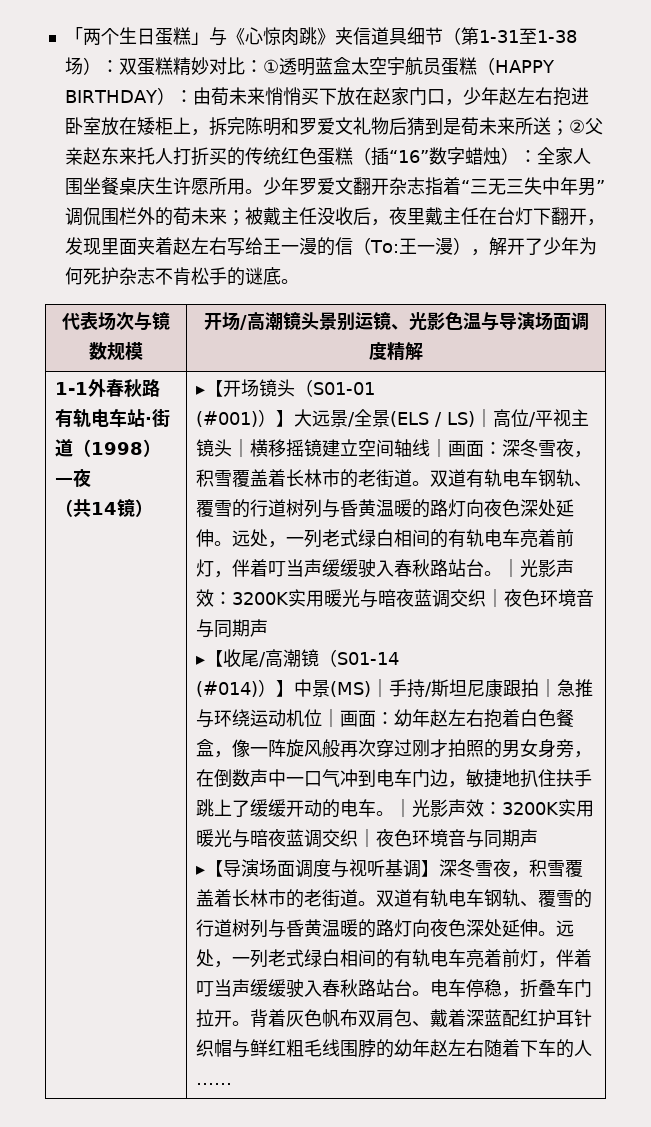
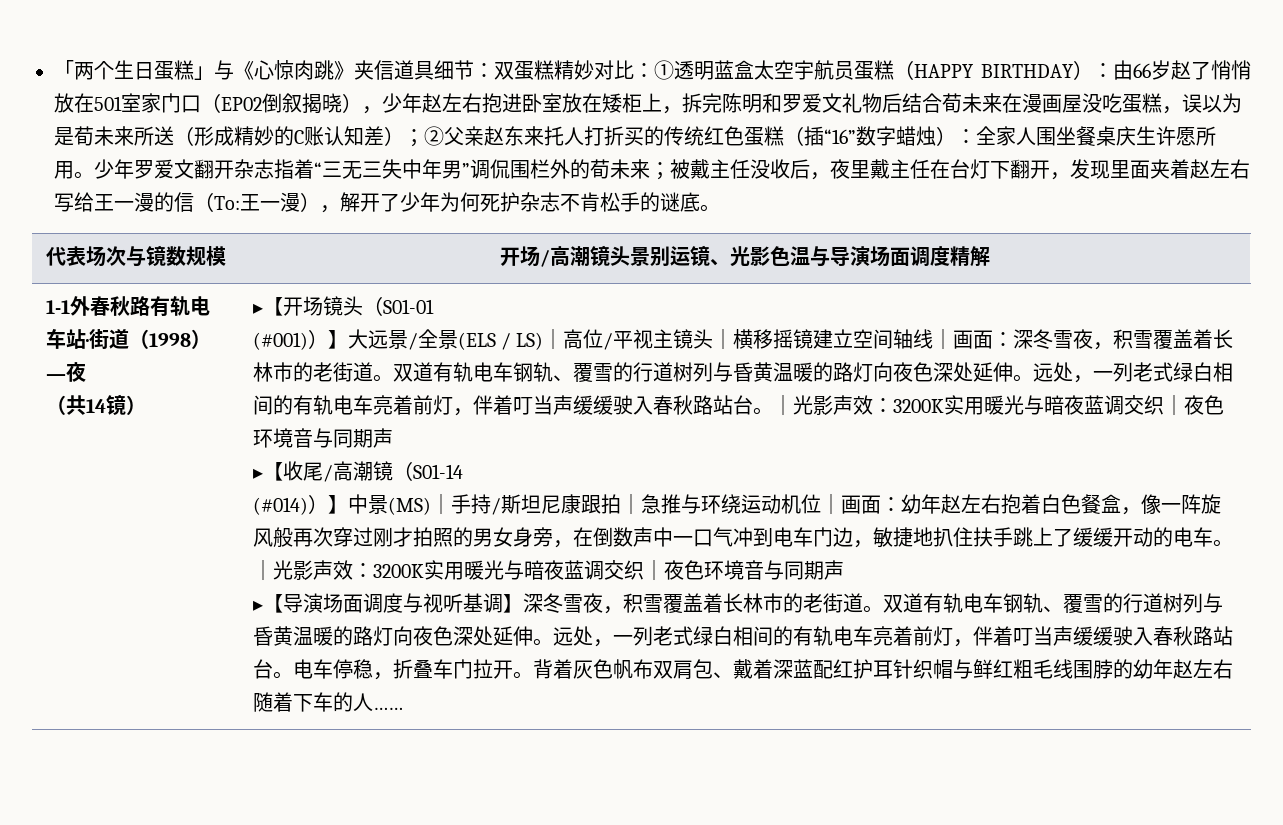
- 「两个生日蛋糕」与《心惊肉跳》夹信道具细节（第1-31至1-38场）：
+ 「两个生日蛋糕」与《心惊肉跳》夹信道具细节：
- 由荀未来悄悄买下放在赵家门口，少年赵左右抱进卧室放在矮柜上，拆完陈明和罗爱文礼物后猜到是荀未来所送；
+ 由66岁赵了悄悄放在501室家门口（EP02倒叙揭晓），少年赵左右抱进卧室放在矮柜上，拆完陈明和罗爱文礼物后结合荀未来在漫画屋没吃蛋糕，误以为是荀未来所送（形成精妙的C账认知差）；

